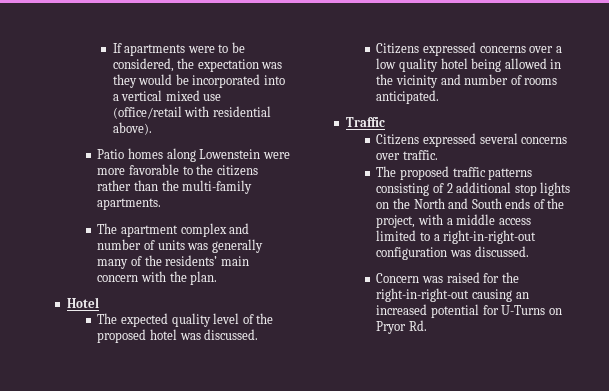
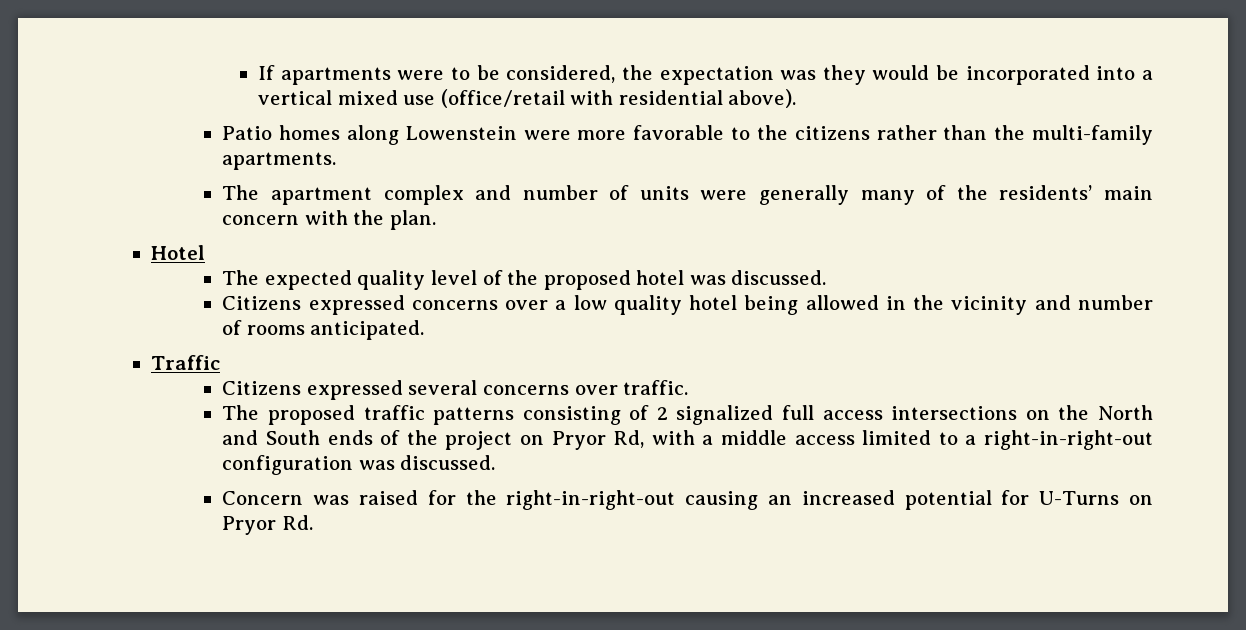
- The apartment complex and number of units was generally many of the residents’ main concern with the plan.
+ The apartment complex and number of units were generally many of the residents’ main concern with the plan.
- The proposed traffic patterns consisting of 2 additional stop lights on the North and South ends of the project, with a middle access limited to a right-in-right-out configuration was discussed.
+ The proposed traffic patterns consisting of 2 signalized full access intersections on the North and South ends of the project on Pryor Rd, with a middle access limited to a right-in-right-out configuration was discussed.

